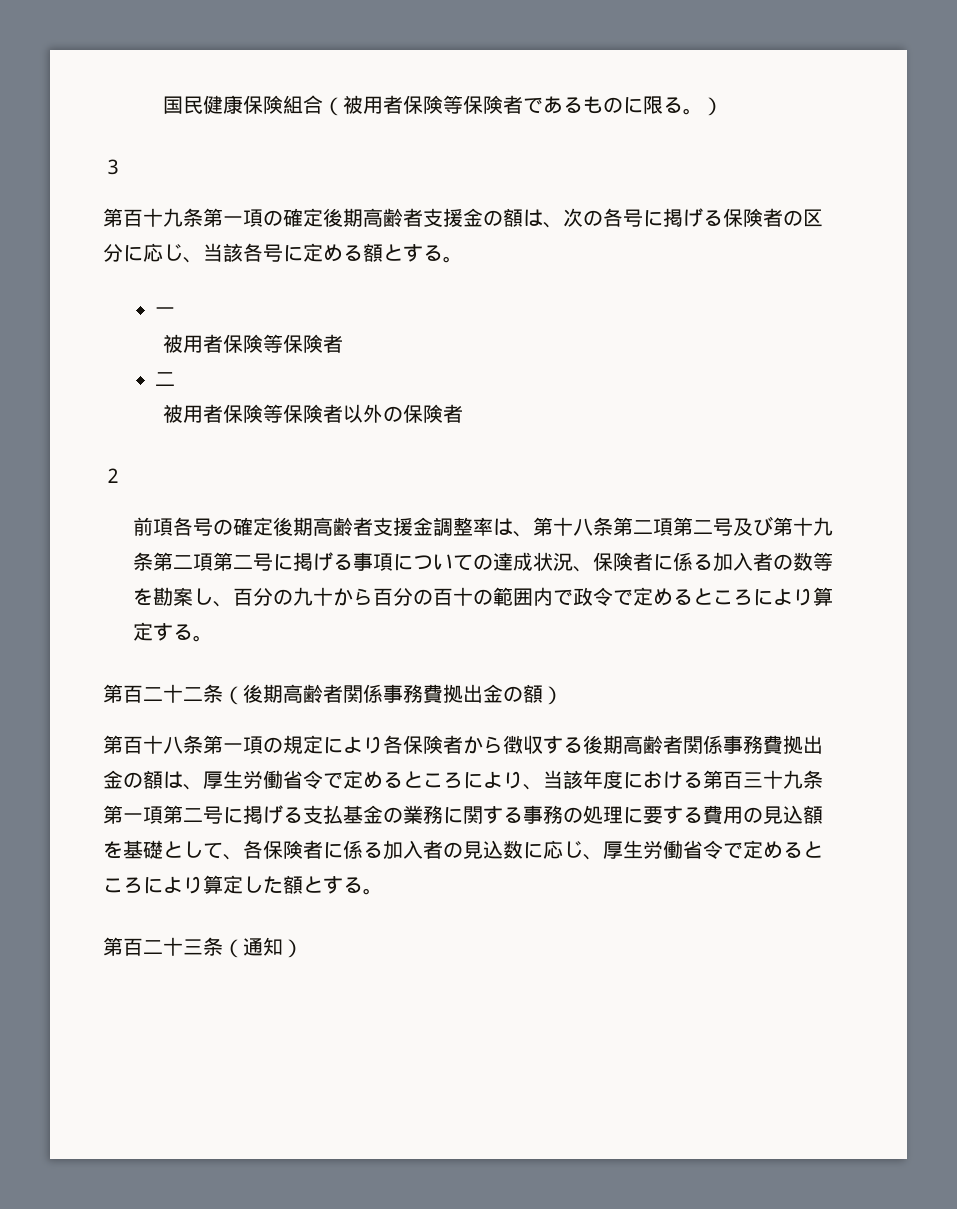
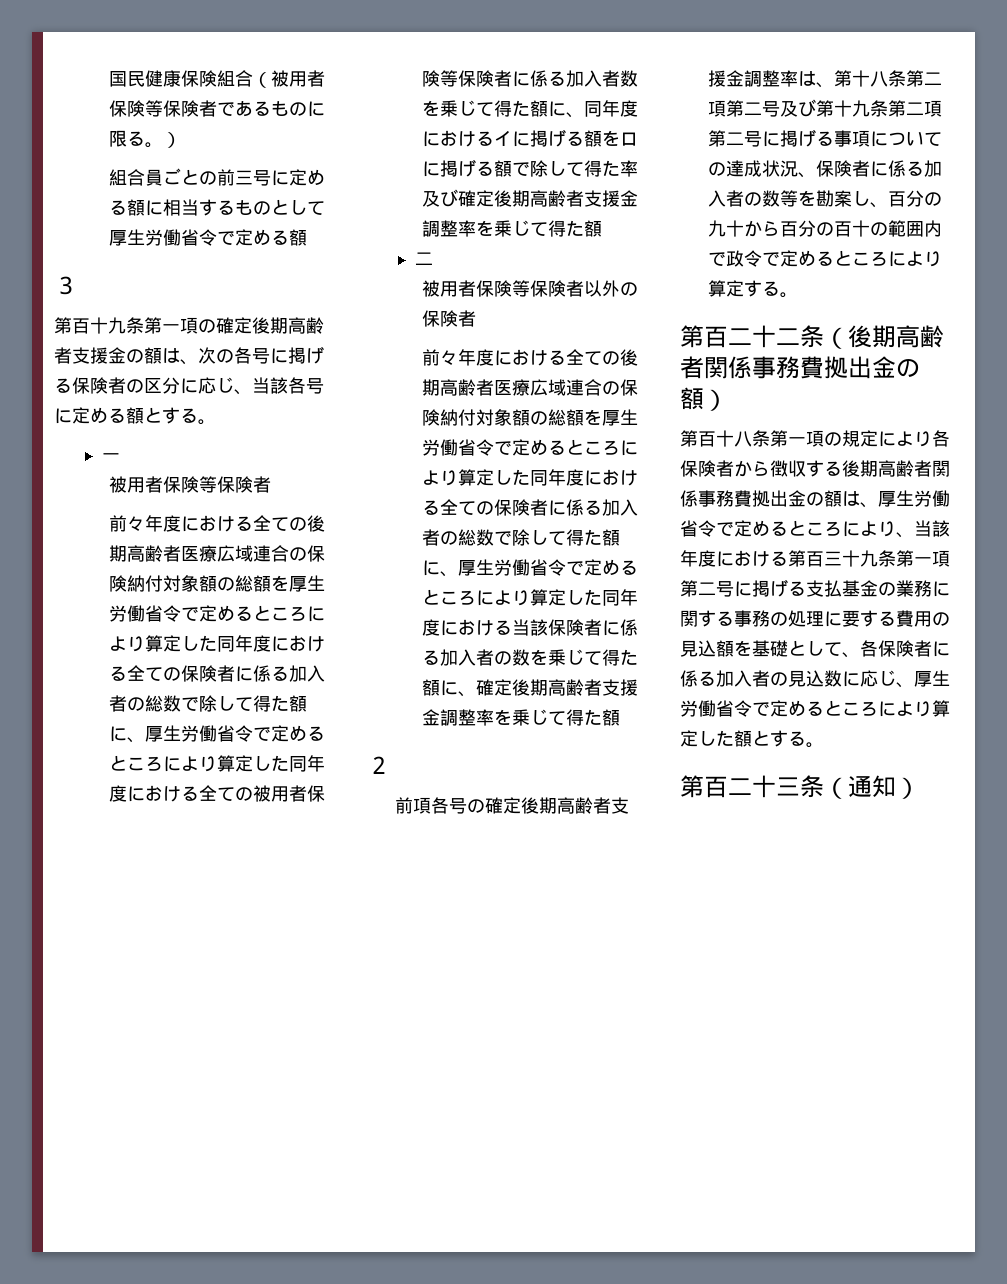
+ 組合員ごとの前三号に定める額に相当するものとして厚生労働省令で定める額
+ 前々年度における全ての後期高齢者医療広域連合の保険納付対象額の総額を厚生労働省令で定めるところにより算定した同年度における全ての保険者に係る加入者の総数で除して得た額に、厚生労働省令で定めるところにより算定した同年度における全ての被用者保険等保険者に係る加入者数を乗じて得た額に、同年度におけるイに掲げる額をロに掲げる額で除して得た率及び確定後期高齢者支援金調整率を乗じて得た額
+ 前々年度における全ての後期高齢者医療広域連合の保険納付対象額の総額を厚生労働省令で定めるところにより算定した同年度における全ての保険者に係る加入者の総数で除して得た額に、厚生労働省令で定めるところにより算定した同年度における当該保険者に係る加入者の数を乗じて得た額に、確定後期高齢者支援金調整率を乗じて得た額

